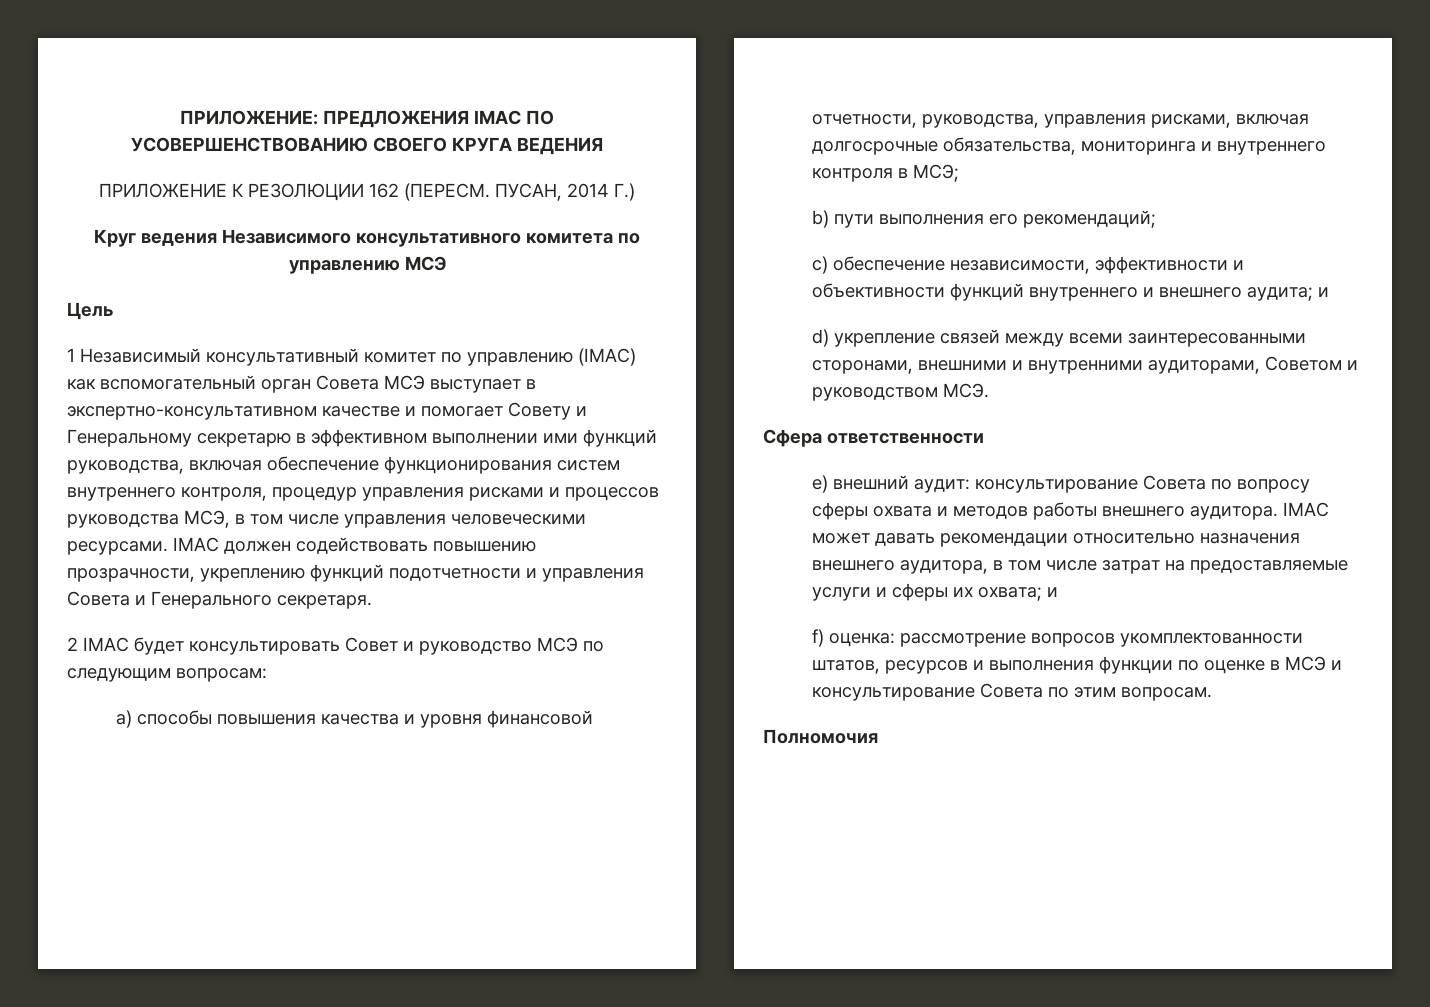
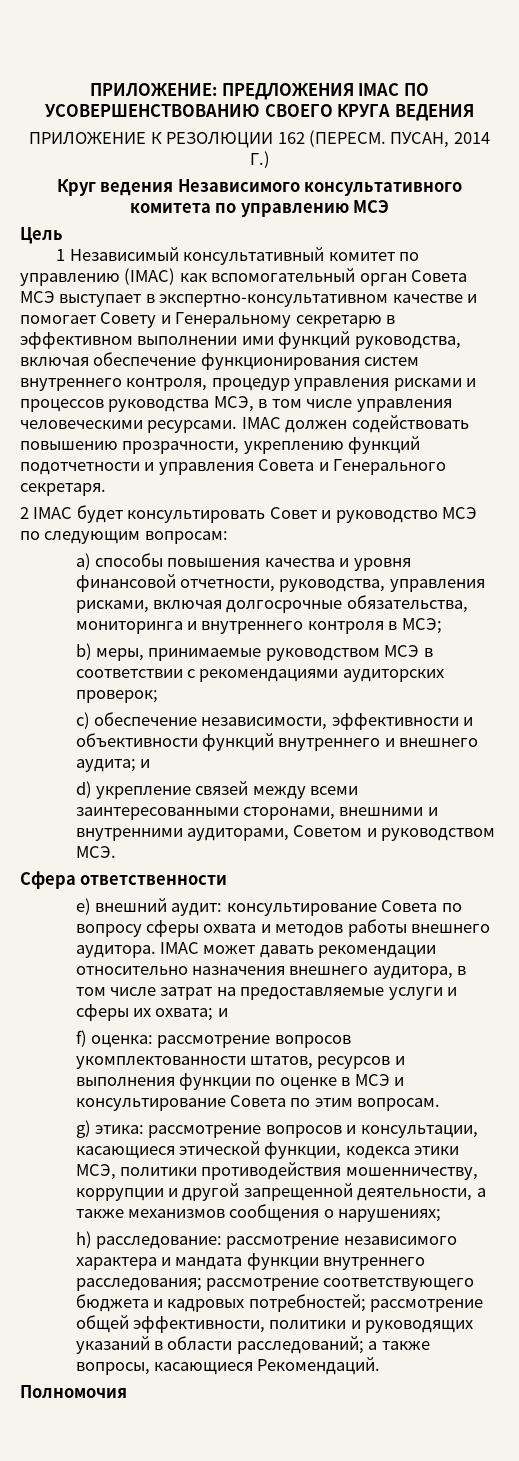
- b) пути выполнения его рекомендаций;
+ b) меры, принимаемые руководством МСЭ в соответствии с рекомендациями аудиторских проверок;
+ g) этика: рассмотрение вопросов и консультации, касающиеся этической функции, кодекса этики МСЭ, политики противодействия мошенничеству, коррупции и другой запрещенной деятельности, а также механизмов сообщения о нарушениях;
+ h) расследование: рассмотрение независимого характера и мандата функции внутреннего расследования; рассмотрение соответствующего бюджета и кадровых потребностей; рассмотрение общей эффективности, политики и руководящих указаний в области расследований; а также вопросы, касающиеся Рекомендаций.

